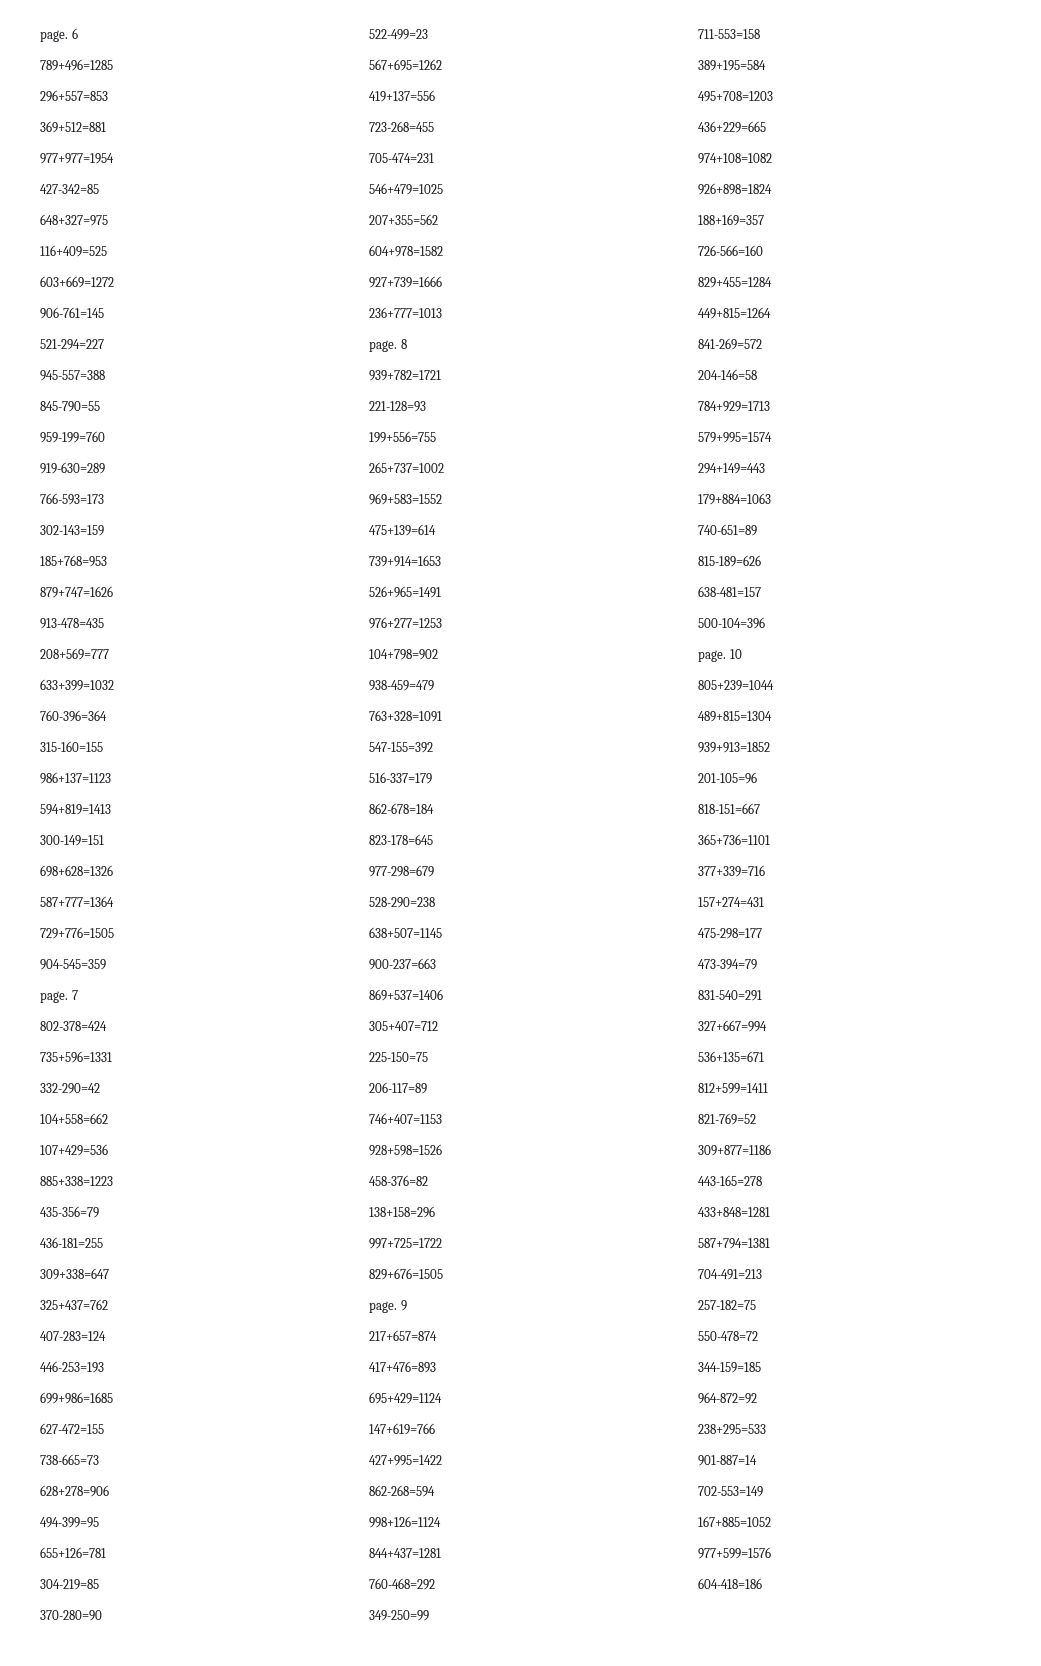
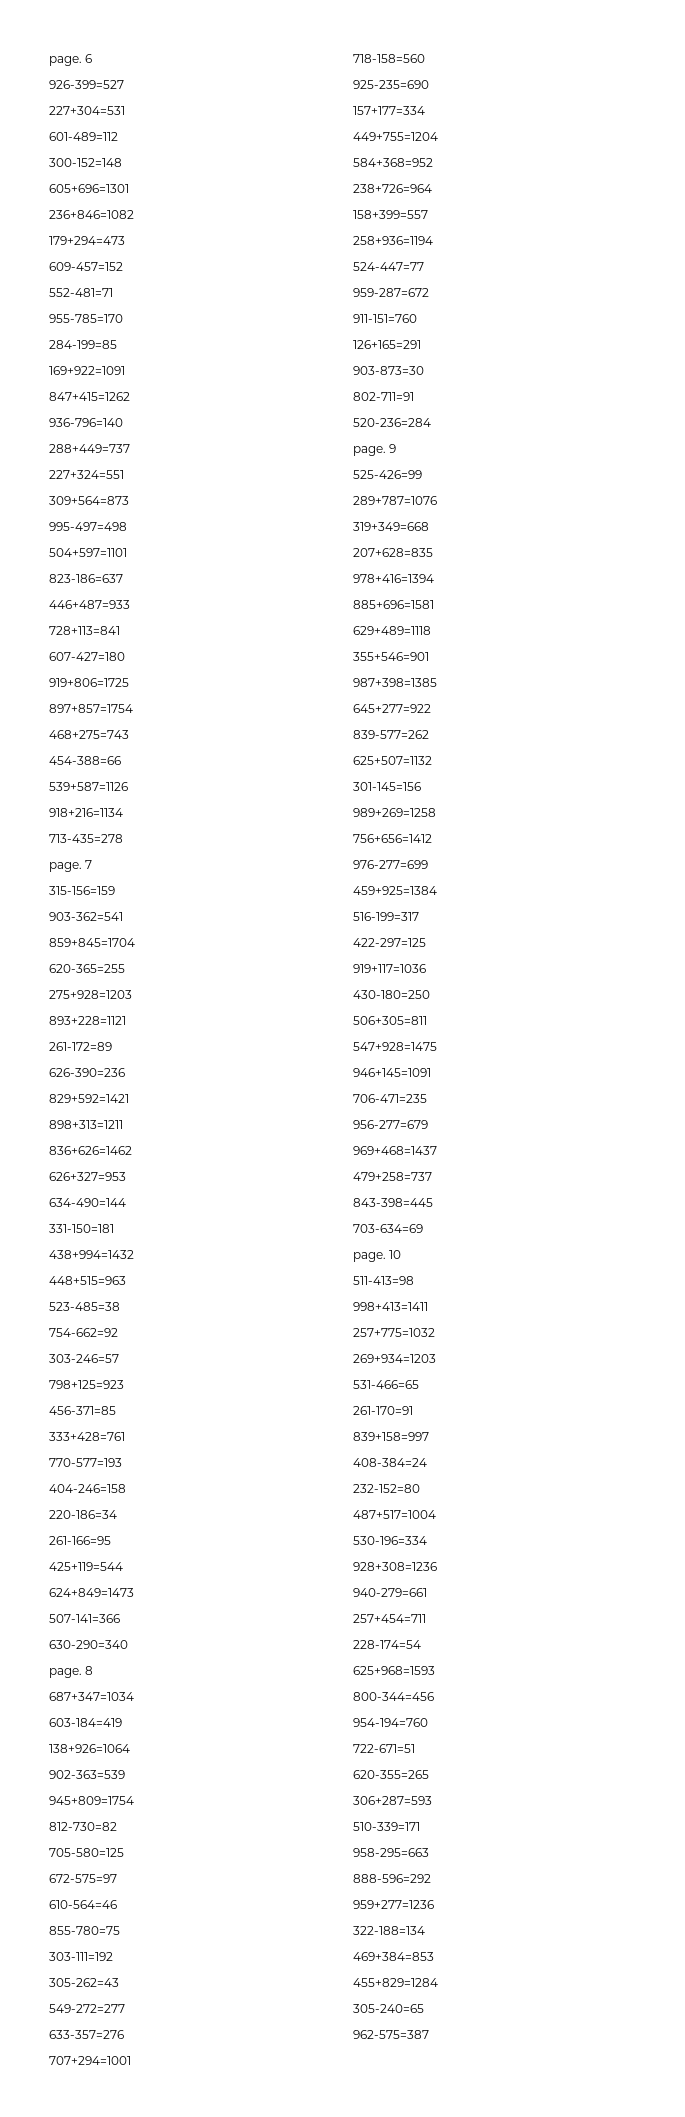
- 789+496=1285
- 296+557=853
- 369+512=881
- 977+977=1954
- 427-342=85
- 648+327=975
- 116+409=525
- 603+669=1272
- 906-761=145
- 521-294=227
- 945-557=388
- 845-790=55
- 959-199=760
- 919-630=289
- 766-593=173
- 302-143=159
- 185+768=953
- 879+747=1626
- 913-478=435
- 208+569=777
- 633+399=1032
- 760-396=364
- 315-160=155
- 986+137=1123
- 594+819=1413
- 300-149=151
- 698+628=1326
- 587+777=1364
- 729+776=1505
- 904-545=359
+ 926-399=527
+ 227+304=531
+ 601-489=112
+ 300-152=148
+ 605+696=1301
+ 236+846=1082
+ 179+294=473
+ 609-457=152
+ 552-481=71
+ 955-785=170
+ 284-199=85
+ 169+922=1091
+ 847+415=1262
+ 936-796=140
+ 288+449=737
+ 227+324=551
+ 309+564=873
+ 995-497=498
+ 504+597=1101
+ 823-186=637
+ 446+487=933
+ 728+113=841
+ 607-427=180
+ 919+806=1725
+ 897+857=1754
+ 468+275=743
+ 454-388=66
+ 539+587=1126
+ 918+216=1134
+ 713-435=278
  page. 7
- 802-378=424
- 735+596=1331
- 332-290=42
- 104+558=662
- 107+429=536
- 885+338=1223
- 435-356=79
- 436-181=255
- 309+338=647
- 325+437=762
- 407-283=124
- 446-253=193
- 699+986=1685
- 627-472=155
- 738-665=73
- 628+278=906
- 494-399=95
- 655+126=781
- 304-219=85
- 370-280=90
- 522-499=23
- 567+695=1262
- 419+137=556
- 723-268=455
- 705-474=231
- 546+479=1025
- 207+355=562
- 604+978=1582
- 927+739=1666
- 236+777=1013
+ 315-156=159
+ 903-362=541
+ 859+845=1704
+ 620-365=255
+ 275+928=1203
+ 893+228=1121
+ 261-172=89
+ 626-390=236
+ 829+592=1421
+ 898+313=1211
+ 836+626=1462
+ 626+327=953
+ 634-490=144
+ 331-150=181
+ 438+994=1432
+ 448+515=963
+ 523-485=38
+ 754-662=92
+ 303-246=57
+ 798+125=923
+ 456-371=85
+ 333+428=761
+ 770-577=193
+ 404-246=158
+ 220-186=34
+ 261-166=95
+ 425+119=544
+ 624+849=1473
+ 507-141=366
+ 630-290=340
  page. 8
- 939+782=1721
- 221-128=93
- 199+556=755
- 265+737=1002
- 969+583=1552
- 475+139=614
- 739+914=1653
- 526+965=1491
- 976+277=1253
- 104+798=902
- 938-459=479
- 763+328=1091
- 547-155=392
- 516-337=179
- 862-678=184
- 823-178=645
- 977-298=679
- 528-290=238
- 638+507=1145
- 900-237=663
- 869+537=1406
- 305+407=712
- 225-150=75
- 206-117=89
- 746+407=1153
- 928+598=1526
- 458-376=82
- 138+158=296
- 997+725=1722
- 829+676=1505
+ 687+347=1034
+ 603-184=419
+ 138+926=1064
+ 902-363=539
+ 945+809=1754
+ 812-730=82
+ 705-580=125
+ 672-575=97
+ 610-564=46
+ 855-780=75
+ 303-111=192
+ 305-262=43
+ 549-272=277
+ 633-357=276
+ 707+294=1001
+ 718-158=560
+ 925-235=690
+ 157+177=334
+ 449+755=1204
+ 584+368=952
+ 238+726=964
+ 158+399=557
+ 258+936=1194
+ 524-447=77
+ 959-287=672
+ 911-151=760
+ 126+165=291
+ 903-873=30
+ 802-711=91
+ 520-236=284
  page. 9
- 217+657=874
- 417+476=893
- 695+429=1124
- 147+619=766
- 427+995=1422
- 862-268=594
- 998+126=1124
- 844+437=1281
- 760-468=292
- 349-250=99
- 711-553=158
- 389+195=584
- 495+708=1203
- 436+229=665
- 974+108=1082
- 926+898=1824
- 188+169=357
- 726-566=160
- 829+455=1284
- 449+815=1264
- 841-269=572
- 204-146=58
- 784+929=1713
- 579+995=1574
- 294+149=443
- 179+884=1063
- 740-651=89
- 815-189=626
- 638-481=157
- 500-104=396
+ 525-426=99
+ 289+787=1076
+ 319+349=668
+ 207+628=835
+ 978+416=1394
+ 885+696=1581
+ 629+489=1118
+ 355+546=901
+ 987+398=1385
+ 645+277=922
+ 839-577=262
+ 625+507=1132
+ 301-145=156
+ 989+269=1258
+ 756+656=1412
+ 976-277=699
+ 459+925=1384
+ 516-199=317
+ 422-297=125
+ 919+117=1036
+ 430-180=250
+ 506+305=811
+ 547+928=1475
+ 946+145=1091
+ 706-471=235
+ 956-277=679
+ 969+468=1437
+ 479+258=737
+ 843-398=445
+ 703-634=69
  page. 10
- 805+239=1044
- 489+815=1304
- 939+913=1852
- 201-105=96
- 818-151=667
- 365+736=1101
- 377+339=716
- 157+274=431
- 475-298=177
- 473-394=79
- 831-540=291
- 327+667=994
- 536+135=671
- 812+599=1411
- 821-769=52
- 309+877=1186
- 443-165=278
- 433+848=1281
- 587+794=1381
- 704-491=213
- 257-182=75
- 550-478=72
- 344-159=185
- 964-872=92
- 238+295=533
- 901-887=14
- 702-553=149
- 167+885=1052
- 977+599=1576
- 604-418=186
+ 511-413=98
+ 998+413=1411
+ 257+775=1032
+ 269+934=1203
+ 531-466=65
+ 261-170=91
+ 839+158=997
+ 408-384=24
+ 232-152=80
+ 487+517=1004
+ 530-196=334
+ 928+308=1236
+ 940-279=661
+ 257+454=711
+ 228-174=54
+ 625+968=1593
+ 800-344=456
+ 954-194=760
+ 722-671=51
+ 620-355=265
+ 306+287=593
+ 510-339=171
+ 958-295=663
+ 888-596=292
+ 959+277=1236
+ 322-188=134
+ 469+384=853
+ 455+829=1284
+ 305-240=65
+ 962-575=387

